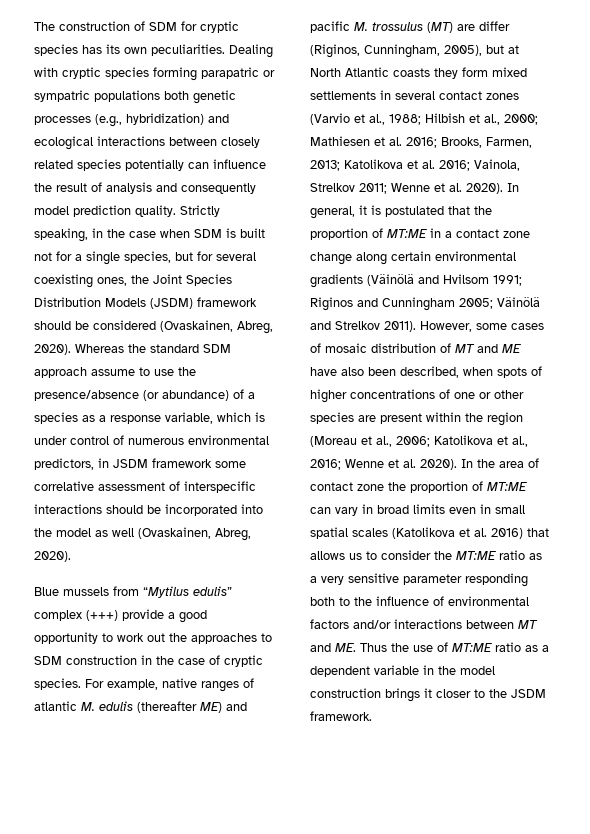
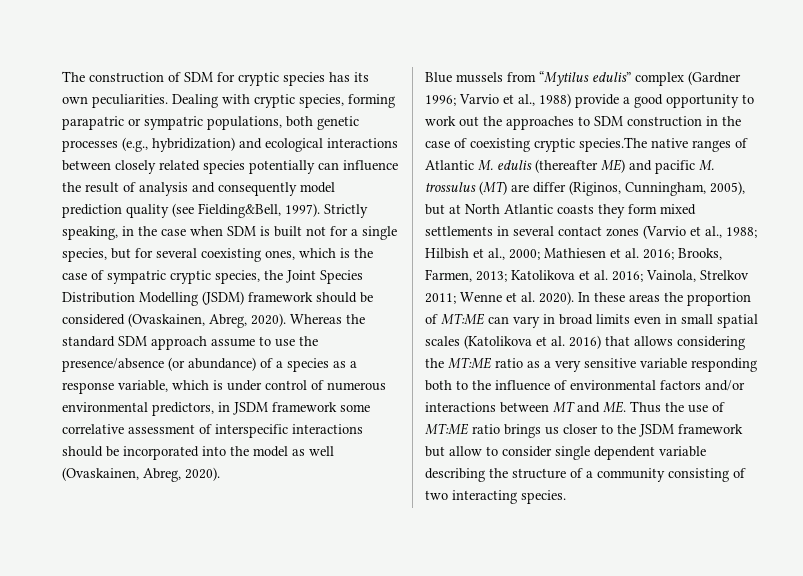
- Dealing with cryptic species forming parapatric or sympatric populations both genetic processes (e.g., hybridization) and ecological interactions between closely related species potentially can influence the result of analysis and consequently model prediction quality.
+ Dealing with cryptic species, forming parapatric or sympatric populations, both genetic processes (e.g., hybridization) and ecological interactions between closely related species potentially can influence the result of analysis and consequently model prediction quality (see Fielding&Bell, 1997).
- Strictly speaking, in the case when SDM is built not for a single species, but for several coexisting ones, the Joint Species Distribution Models (JSDM) framework should be considered (Ovaskainen, Abreg, 2020).
+ Strictly speaking, in the case when SDM is built not for a single species, but for several coexisting ones, which is the case of sympatric cryptic species, the Joint Species Distribution Modelling (JSDM) framework should be considered (Ovaskainen, Abreg, 2020).
- Blue mussels from “Mytilus edulis” complex (+++) provide a good opportunity to work out the approaches to SDM construction in the case of cryptic species. For example, native ranges of atlantic M. edulis (thereafter ME) and pacific M. trossulus (MT) are differ (Riginos, Cunningham, 2005), but at North Atlantic coasts they form mixed settlements in several contact zones (Varvio et al., 1988;
+ Blue mussels from “Mytilus edulis” complex (Gardner 1996; Varvio et al., 1988) provide a good opportunity to work out the approaches to SDM construction in the case of coexisting cryptic species.The native ranges of Atlantic M. edulis (thereafter ME) and pacific M. trossulus (MT) are differ (Riginos, Cunningham, 2005), but at North Atlantic coasts they form mixed settlements in several contact zones (Varvio et al., 1988;
- In general, it is postulated that the proportion of MT:ME in a contact zone change along certain environmental gradients (Väinölä and Hvilsom 1991; Riginos and Cunningham 2005; Väinölä and Strelkov 2011). However, some cases of mosaic distribution of MT and ME have also been described, when spots of higher concentrations of one or other species are present within the region (Moreau et al., 2006; Katolikova et al., 2016; Wenne et al. 2020). In the area of contact zone the proportion of MT:ME can vary in broad limits even in small spatial scales (Katolikova et al. 2016) that allows us to consider the MT:ME ratio as a very sensitive parameter responding both to the influence of environmental factors and/or interactions between MT and ME. Thus the use of MT:ME ratio as a dependent variable in the model construction brings it closer to the JSDM framework.
+ In these areas the proportion of MT:ME can vary in broad limits even in small spatial scales (Katolikova et al. 2016) that allows considering the MT:ME ratio as a very sensitive variable responding both to the influence of environmental factors and/or interactions between MT and ME. Thus the use of MT:ME ratio brings us closer to the JSDM framework but allow to consider single dependent variable describing the structure of a community consisting of two interacting species.

